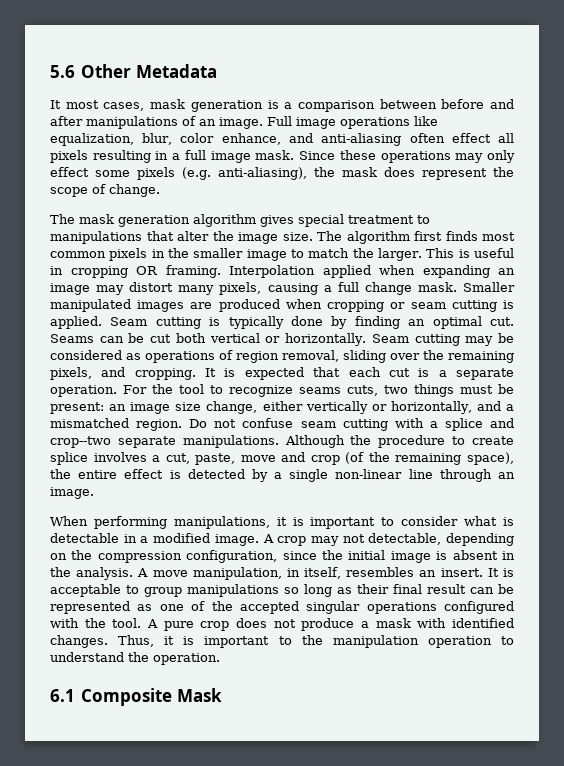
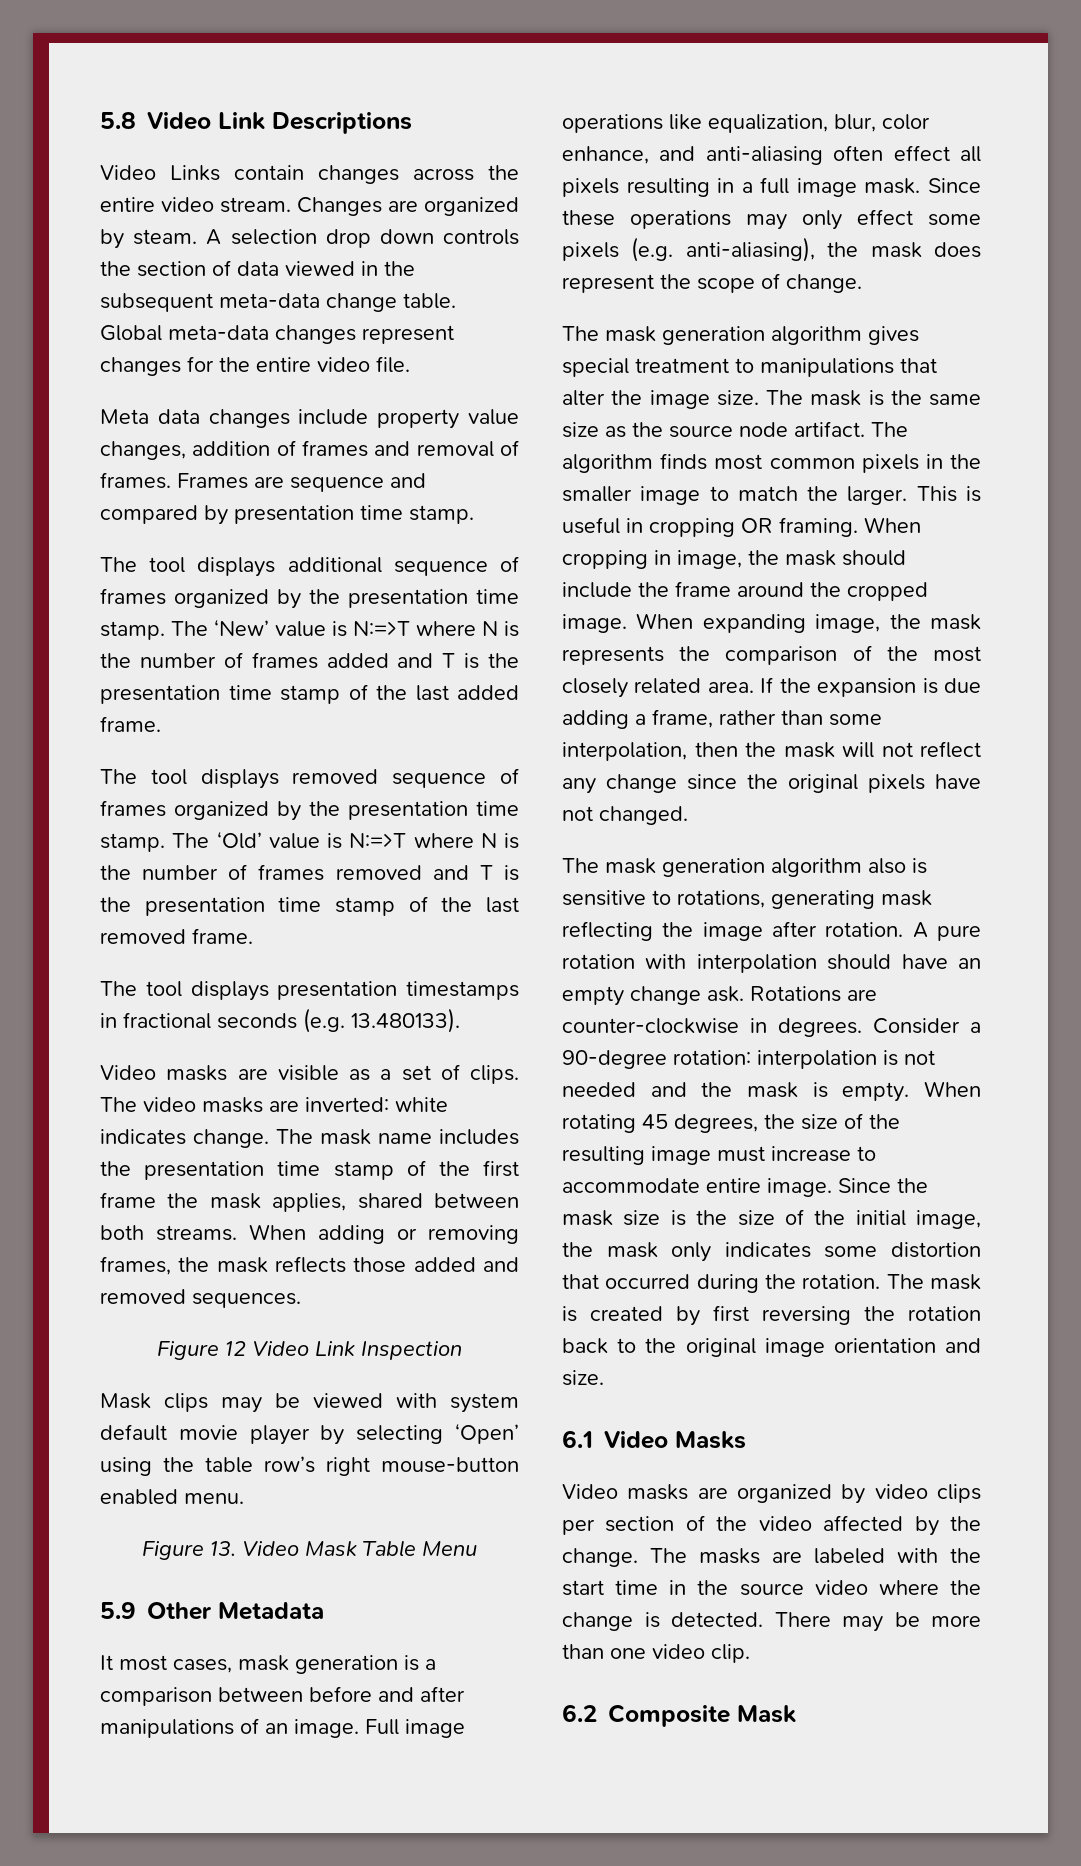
- 5.6 Other Metadata
+ 5.8 Video Link Descriptions
+ Video Links contain changes across the entire video stream. Changes are organized by steam. A selection drop down controls the section of data viewed in the subsequent meta-data change table. Global meta-data changes represent changes for the entire video file.
+ Meta data changes include property value changes, addition of frames and removal of frames. Frames are sequence and compared by presentation time stamp.
+ The tool displays additional sequence of frames organized by the presentation time stamp. The ‘New’ value is N:=>T where N is the number of frames added and T is the presentation time stamp of the last added frame.
+ The tool displays removed sequence of frames organized by the presentation time stamp. The ‘Old’ value is N:=>T where N is the number of frames removed and T is the presentation time stamp of the last removed frame.
+ The tool displays presentation timestamps in fractional seconds (e.g. 13.480133).
+ Video masks are visible as a set of clips. The video masks are inverted: white indicates change. The mask name includes the presentation time stamp of the first frame the mask applies, shared between both streams. When adding or removing frames, the mask reflects those added and removed sequences.
+ Figure 12 Video Link Inspection
+ Mask clips may be viewed with system default movie player by selecting ‘Open’ using the table row’s right mouse-button enabled menu.
+ Figure 13. Video Mask Table Menu
+ 5.9 Other Metadata
- The algorithm first finds most common pixels in the smaller image to match the larger.
+ The mask is the same size as the source node artifact. The algorithm finds most common pixels in the smaller image to match the larger.
- Interpolation applied when expanding an image may distort many pixels, causing a full change mask. Smaller manipulated images are produced when cropping or seam cutting is applied. Seam cutting is typically done by finding an optimal cut. Seams can be cut both vertical or horizontally. Seam cutting may be considered as operations of region removal, sliding over the remaining pixels, and cropping. It is expected that each cut is a separate operation. For the tool to recognize seams cuts, two things must be present: an image size change, either vertically or horizontally, and a mismatched region. Do not confuse seam cutting with a splice and crop--two separate manipulations. Although the procedure to create splice involves a cut, paste, move and crop (of the remaining space), the entire effect is detected by a single non-linear line through an image.
- When performing manipulations, it is important to consider what is detectable in a modified image. A crop may not detectable, depending on the compression configuration, since the initial image is absent in the analysis. A move manipulation, in itself, resembles an insert. It is acceptable to group manipulations so long as their final result can be represented as one of the accepted singular operations configured with the tool. A pure crop does not produce a mask with identified changes. Thus, it is important to the manipulation operation to understand the operation.
- 6.1 Composite Mask
+ When cropping in image, the mask should include the frame around the cropped image. When expanding image, the mask represents the comparison of the most closely related area. If the expansion is due adding a frame, rather than some interpolation, then the mask will not reflect any change since the original pixels have not changed.
+ The mask generation algorithm also is sensitive to rotations, generating mask reflecting the image after rotation. A pure rotation with interpolation should have an empty change ask. Rotations are counter-clockwise in degrees. Consider a 90-degree rotation: interpolation is not needed and the mask is empty. When rotating 45 degrees, the size of the resulting image must increase to accommodate entire image. Since the mask size is the size of the initial image, the mask only indicates some distortion that occurred during the rotation. The mask is created by first reversing the rotation back to the original image orientation and size.
+ 6.1 Video Masks
+ Video masks are organized by video clips per section of the video affected by the change. The masks are labeled with the start time in the source video where the change is detected. There may be more than one video clip.
+ 6.2 Composite Mask

